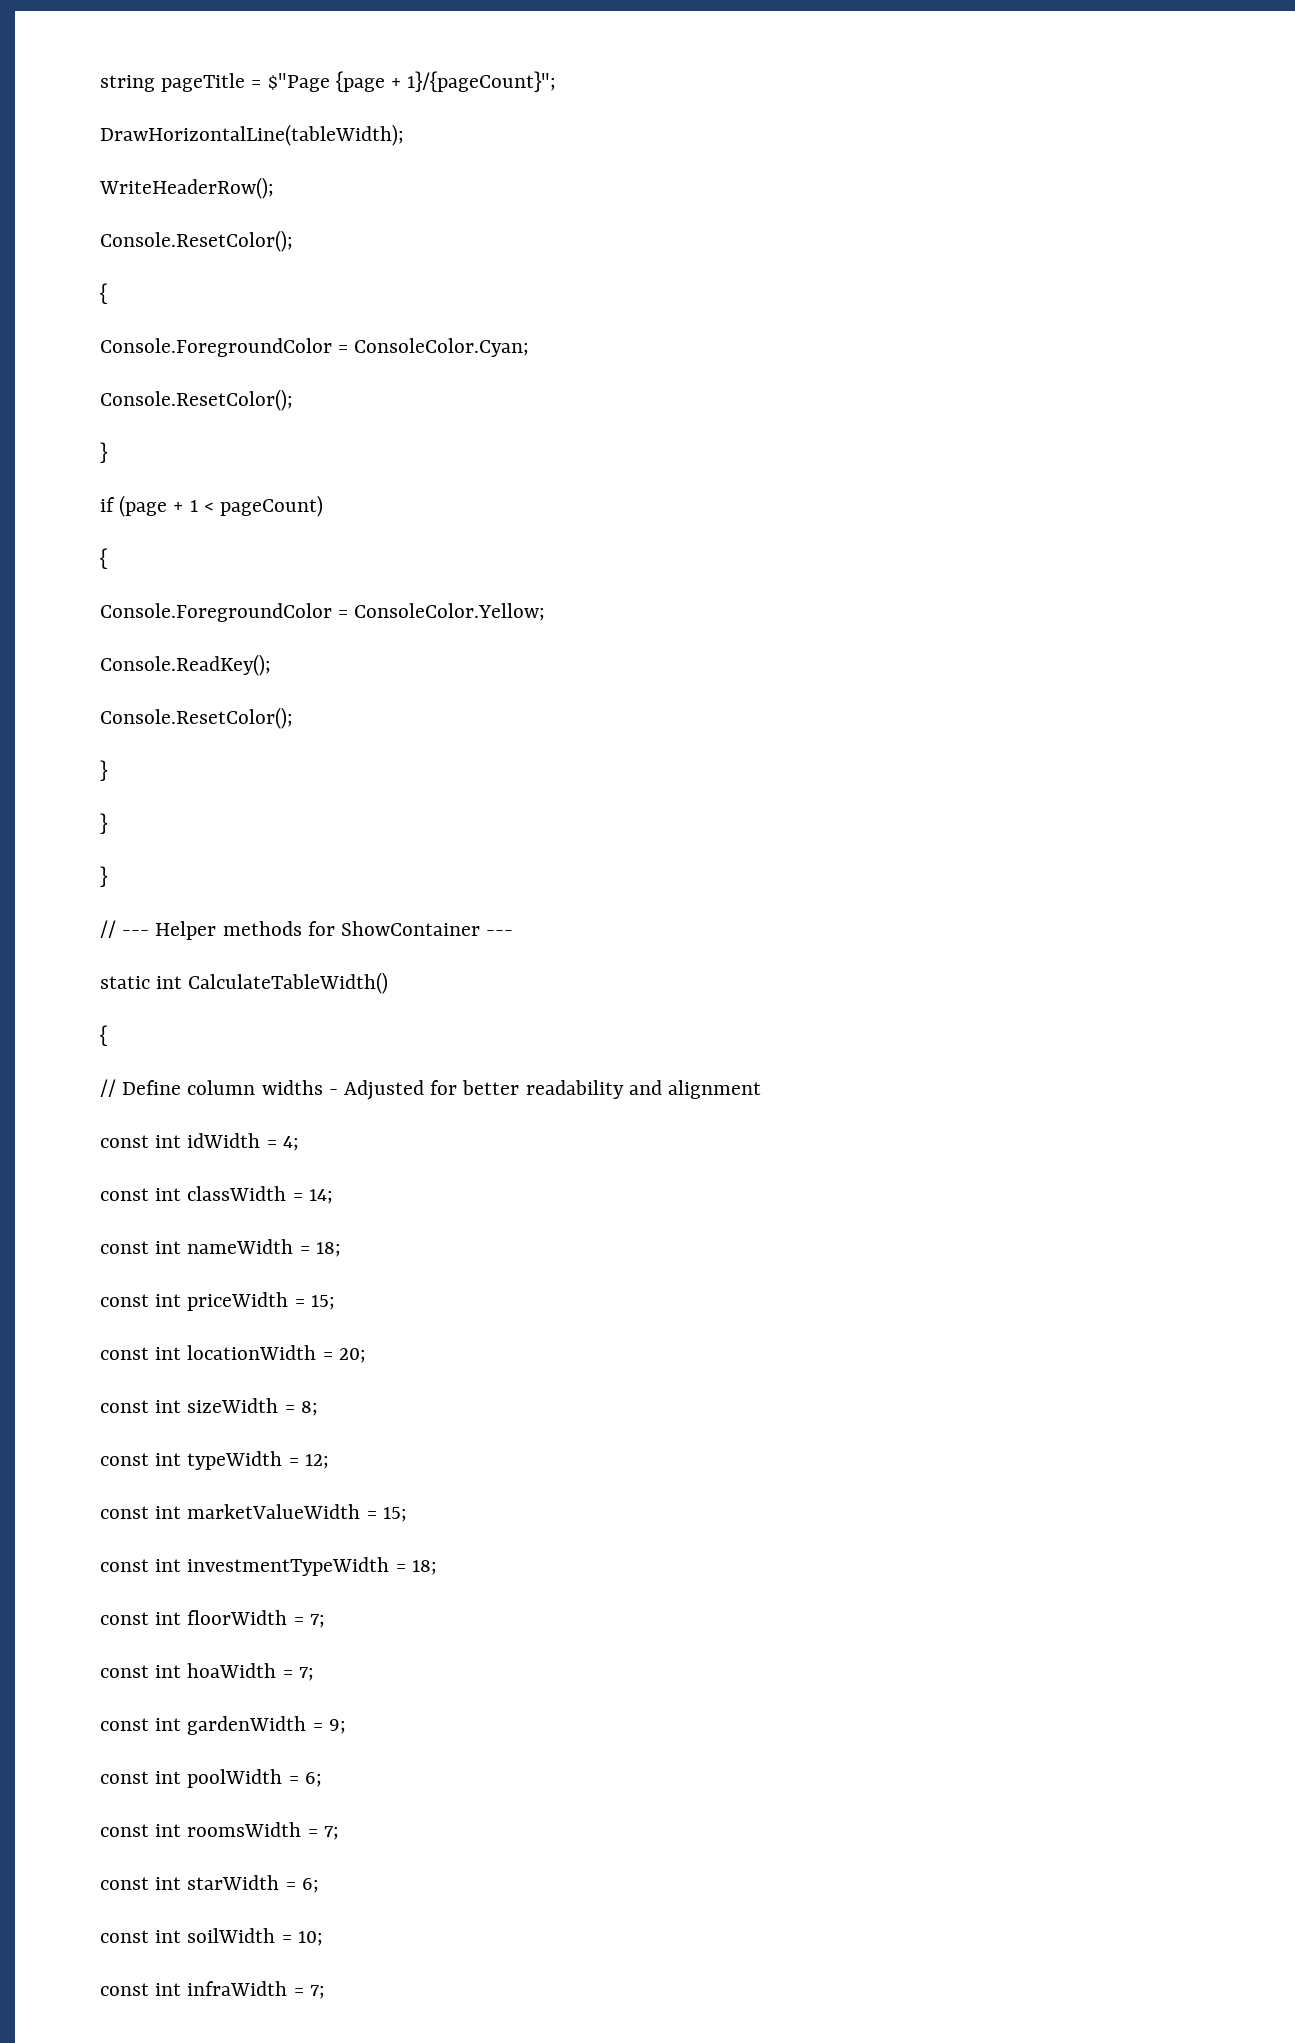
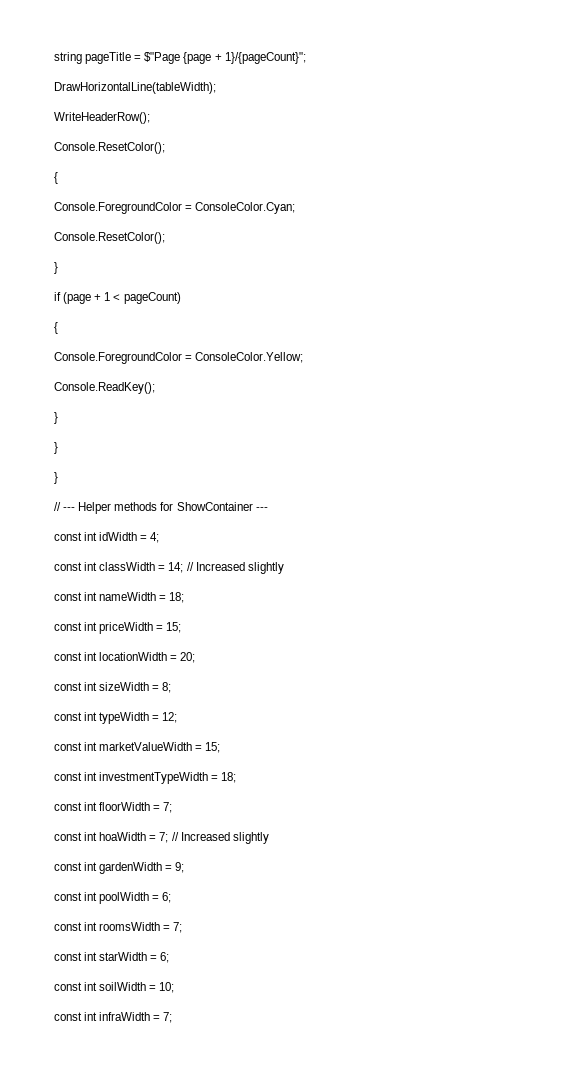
  Console.ReadKey();
- Console.ResetColor();
- static int CalculateTableWidth()
- {
- // Define column widths - Adjusted for better readability and alignment
- const int classWidth = 14;
+ const int classWidth = 14; // Increased slightly
- const int hoaWidth = 7;
+ const int hoaWidth = 7; // Increased slightly

